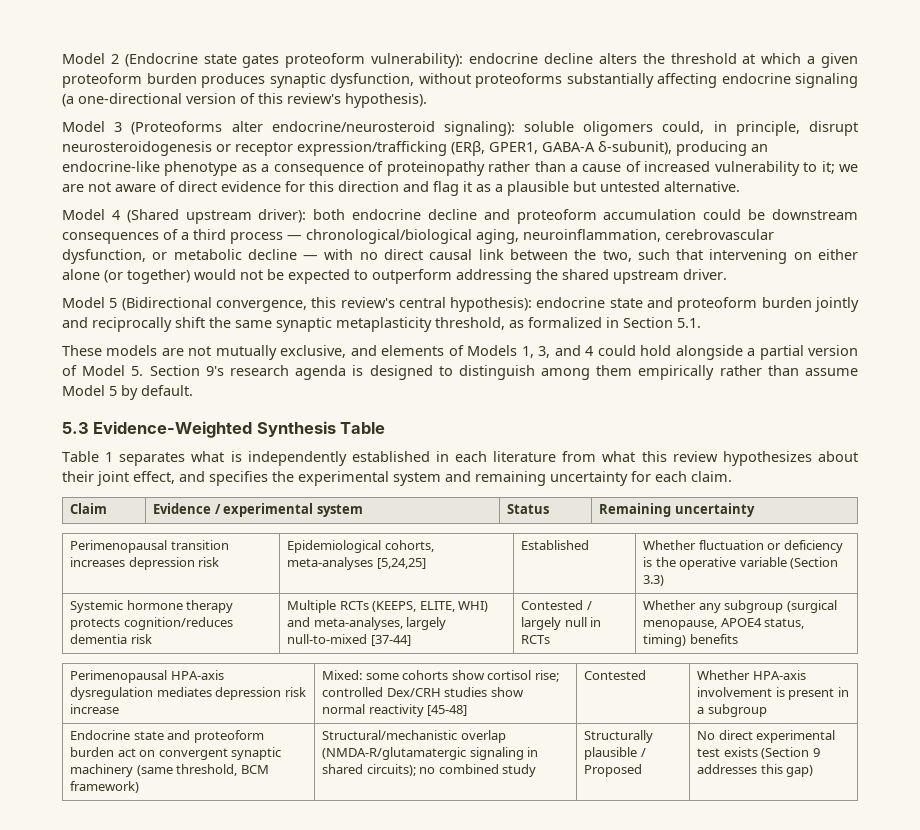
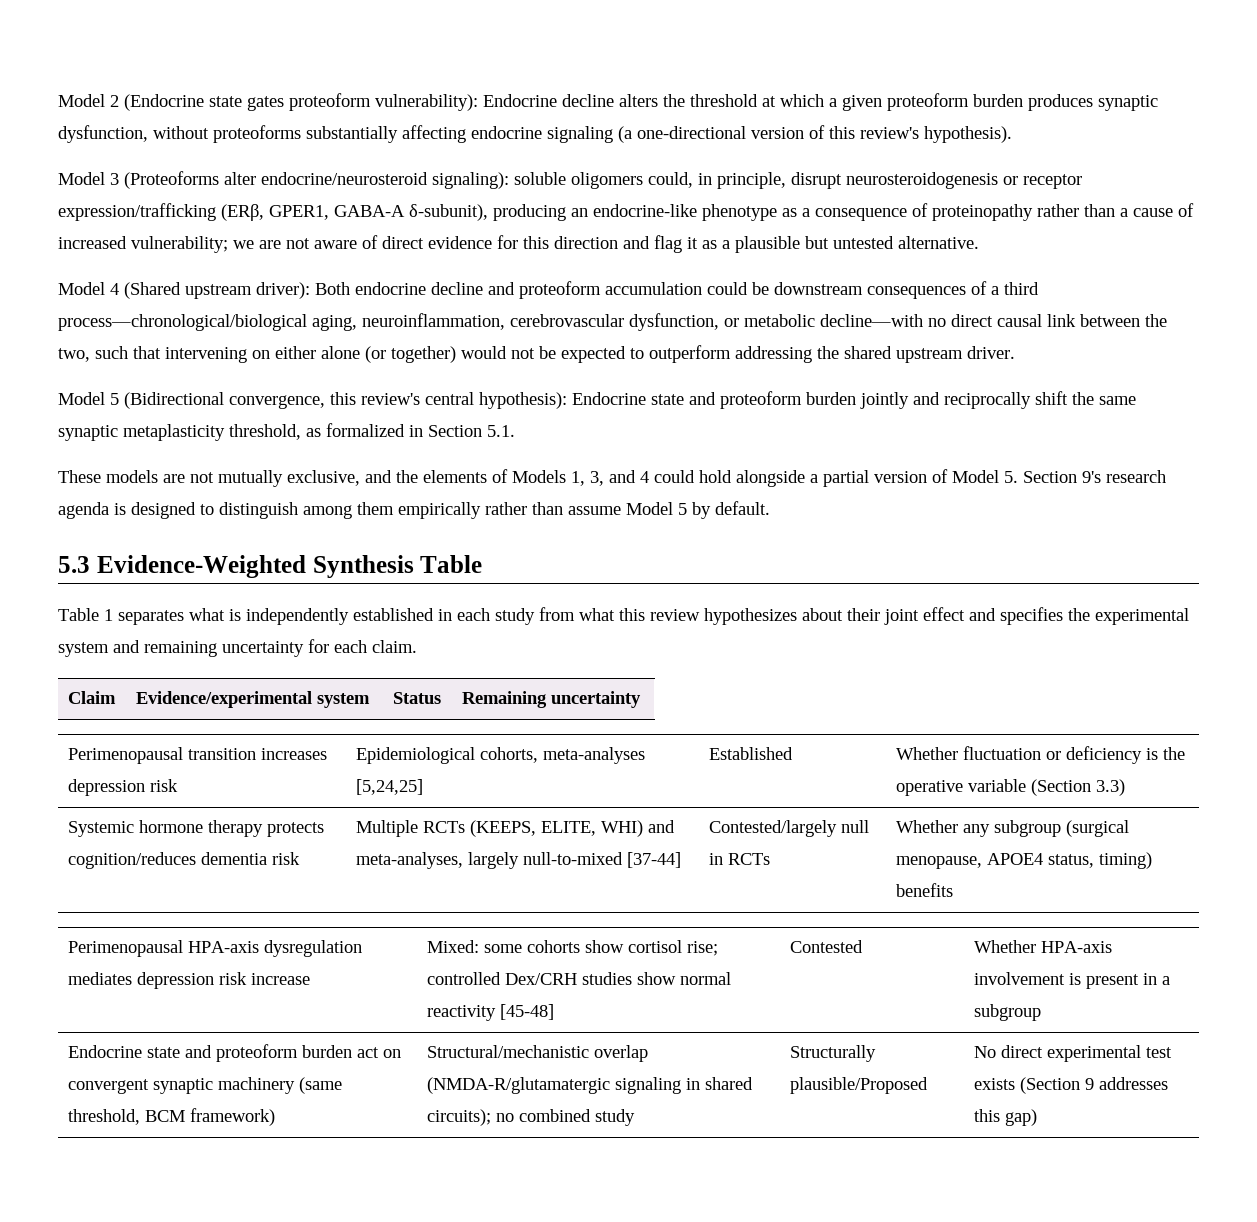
- Model 2 (Endocrine state gates proteoform vulnerability): endocrine decline alters the threshold at which a given proteoform burden produces synaptic dysfunction, without proteoforms substantially affecting endocrine signaling (a one-directional version of this review's hypothesis).
+ Model 2 (Endocrine state gates proteoform vulnerability): Endocrine decline alters the threshold at which a given proteoform burden produces synaptic dysfunction, without proteoforms substantially affecting endocrine signaling (a one-directional version of this review's hypothesis).
- Model 3 (Proteoforms alter endocrine/neurosteroid signaling): soluble oligomers could, in principle, disrupt neurosteroidogenesis or receptor expression/trafficking (ERβ, GPER1, GABA-A δ-subunit), producing an endocrine-like phenotype as a consequence of proteinopathy rather than a cause of increased vulnerability to it; we are not aware of direct evidence for this direction and flag it as a plausible but untested alternative.
+ Model 3 (Proteoforms alter endocrine/neurosteroid signaling): soluble oligomers could, in principle, disrupt neurosteroidogenesis or receptor expression/trafficking (ERβ, GPER1, GABA-A δ-subunit), producing an endocrine-like phenotype as a consequence of proteinopathy rather than a cause of increased vulnerability; we are not aware of direct evidence for this direction and flag it as a plausible but untested alternative.
- Model 4 (Shared upstream driver): both endocrine decline and proteoform accumulation could be downstream consequences of a third process — chronological/biological aging, neuroinflammation, cerebrovascular dysfunction, or metabolic decline — with no direct causal link between the two, such that intervening on either alone (or together) would not be expected to outperform addressing the shared upstream driver.
+ Model 4 (Shared upstream driver): Both endocrine decline and proteoform accumulation could be downstream consequences of a third process—chronological/biological aging, neuroinflammation, cerebrovascular dysfunction, or metabolic decline—with no direct causal link between the two, such that intervening on either alone (or together) would not be expected to outperform addressing the shared upstream driver.
- Model 5 (Bidirectional convergence, this review's central hypothesis): endocrine state and proteoform burden jointly and reciprocally shift the same synaptic metaplasticity threshold, as formalized in Section 5.1.
+ Model 5 (Bidirectional convergence, this review's central hypothesis): Endocrine state and proteoform burden jointly and reciprocally shift the same synaptic metaplasticity threshold, as formalized in Section 5.1.
- These models are not mutually exclusive, and elements of Models 1, 3, and 4 could hold alongside a partial version of Model 5. Section 9's research agenda is designed to distinguish among them empirically rather than assume Model 5 by default.
+ These models are not mutually exclusive, and the elements of Models 1, 3, and 4 could hold alongside a partial version of Model 5. Section 9's research agenda is designed to distinguish among them empirically rather than assume Model 5 by default.
- Table 1 separates what is independently established in each literature from what this review hypothesizes about their joint effect, and specifies the experimental system and remaining uncertainty for each claim.
+ Table 1 separates what is independently established in each study from what this review hypothesizes about their joint effect and specifies the experimental system and remaining uncertainty for each claim.
- Claim | Evidence / experimental system | Status | Remaining uncertainty
+ Claim | Evidence/experimental system | Status | Remaining uncertainty
- Systemic hormone therapy protects cognition/reduces dementia risk | Multiple RCTs (KEEPS, ELITE, WHI) and meta-analyses, largely null-to-mixed [37-44] | Contested / largely null in RCTs | Whether any subgroup (surgical menopause, APOE4 status, timing) benefits
+ Systemic hormone therapy protects cognition/reduces dementia risk | Multiple RCTs (KEEPS, ELITE, WHI) and meta-analyses, largely null-to-mixed [37-44] | Contested/largely null in RCTs | Whether any subgroup (surgical menopause, APOE4 status, timing) benefits
- Endocrine state and proteoform burden act on convergent synaptic machinery (same threshold, BCM framework) | Structural/mechanistic overlap (NMDA-R/glutamatergic signaling in shared circuits); no combined study | Structurally plausible / Proposed | No direct experimental test exists (Section 9 addresses this gap)
+ Endocrine state and proteoform burden act on convergent synaptic machinery (same threshold, BCM framework) | Structural/mechanistic overlap (NMDA-R/glutamatergic signaling in shared circuits); no combined study | Structurally plausible/Proposed | No direct experimental test exists (Section 9 addresses this gap)

